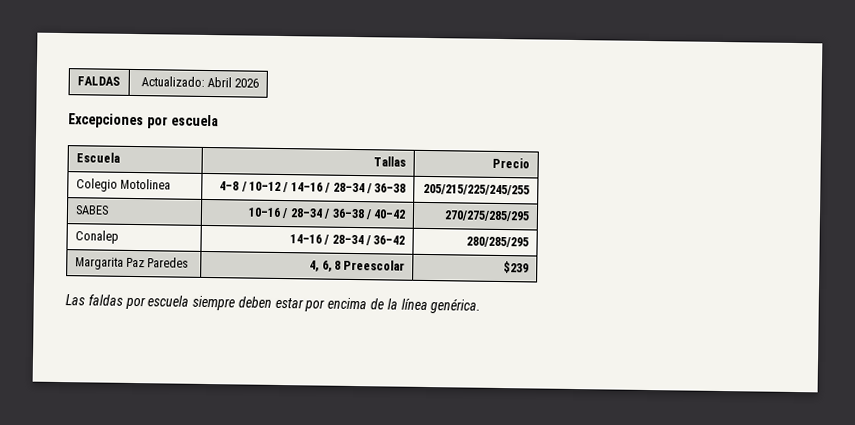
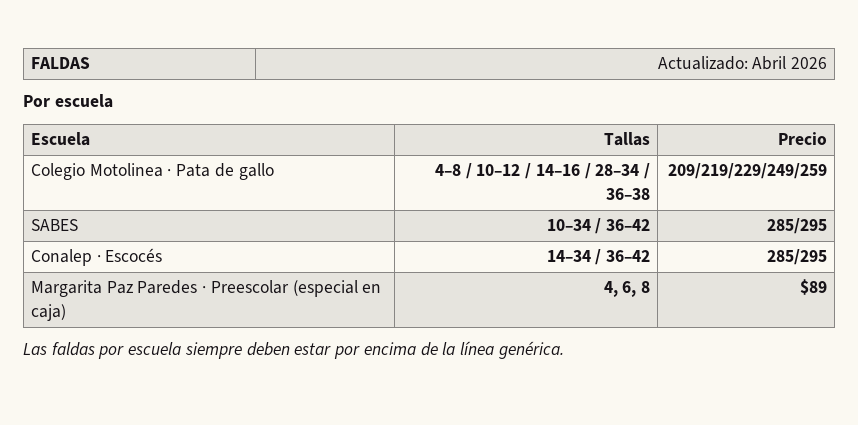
- Excepciones por escuela
+ Por escuela
- Colegio Motolinea | 4–8 / 10–12 / 14–16 / 28–34 / 36–38 | 205/215/225/245/255
+ Colegio Motolinea · Pata de gallo | 4–8 / 10–12 / 14–16 / 28–34 / 36–38 | 209/219/229/249/259
- SABES | 10–16 / 28–34 / 36–38 / 40–42 | 270/275/285/295
- Conalep | 14–16 / 28–34 / 36–42 | 280/285/295
- Margarita Paz Paredes | 4, 6, 8 Preescolar | $239
+ SABES | 10–34 / 36–42 | 285/295
+ Conalep · Escocés | 14–34 / 36–42 | 285/295
+ Margarita Paz Paredes · Preescolar (especial en caja) | 4, 6, 8 | $89

